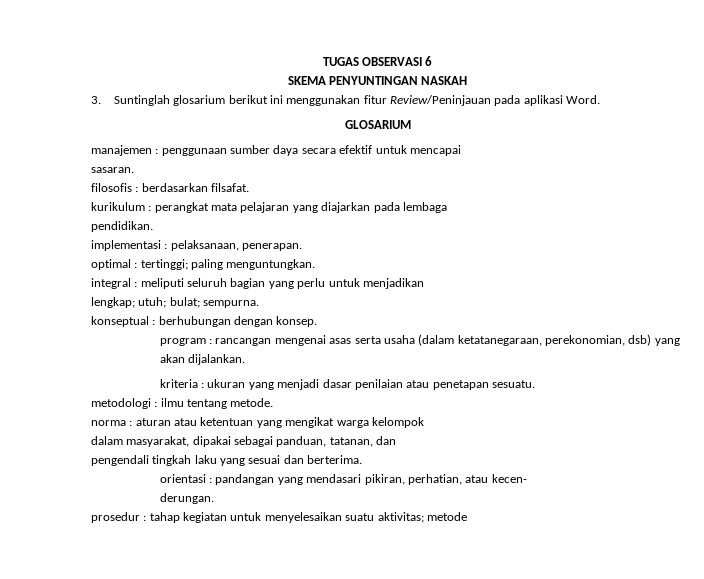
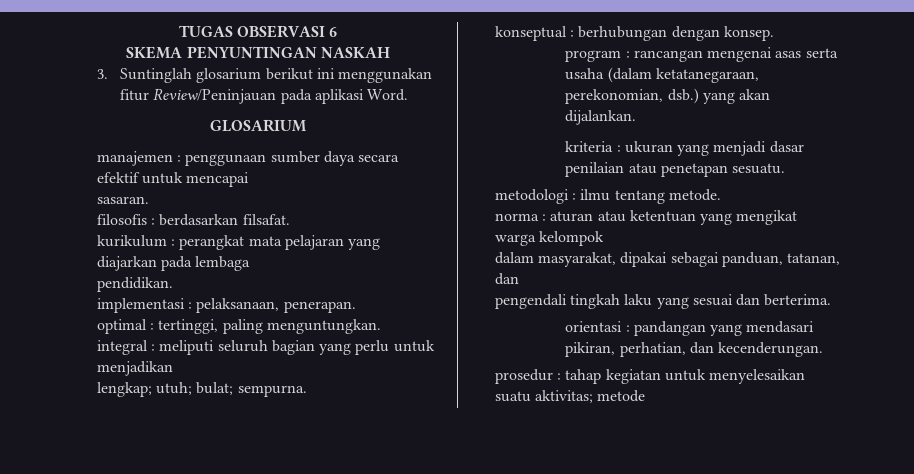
- optimal : tertinggi; paling menguntungkan.
+ optimal : tertinggi, paling menguntungkan.
- program : rancangan mengenai asas serta usaha (dalam ketatanegaraan, perekonomian, dsb) yang akan dijalankan.
+ program : rancangan mengenai asas serta usaha (dalam ketatanegaraan, perekonomian, dsb.) yang akan dijalankan.
- orientasi : pandangan yang mendasari pikiran, perhatian, atau kecen-
- derungan.
+ orientasi : pandangan yang mendasari pikiran, perhatian, dan kecenderungan.

